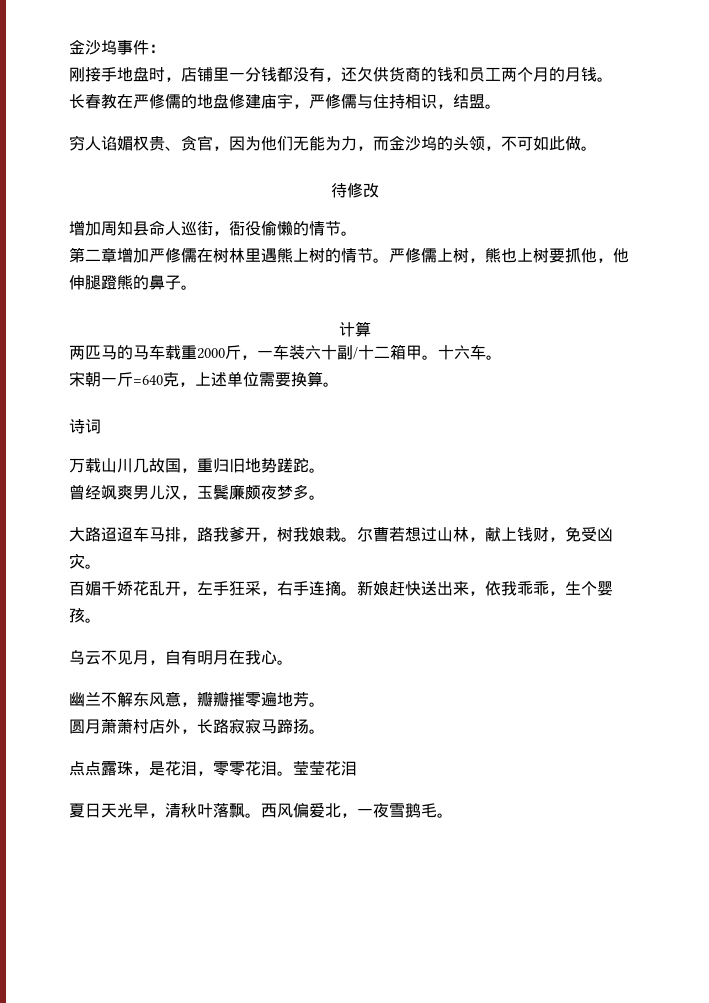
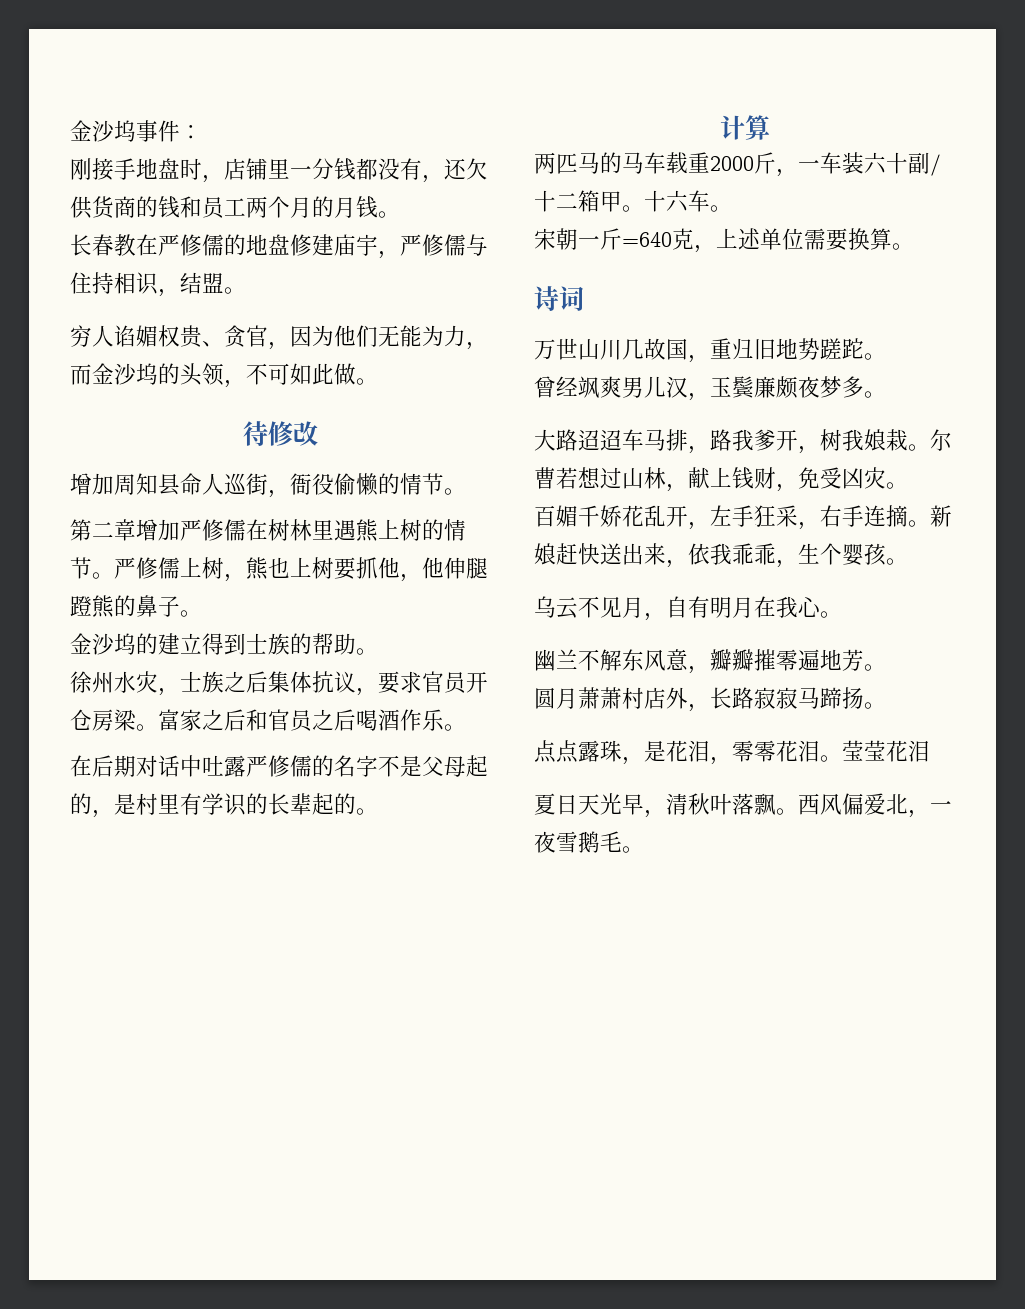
+ 金沙坞的建立得到士族的帮助。
+ 徐州水灾，士族之后集体抗议，要求官员开仓房梁。富家之后和官员之后喝酒作乐。
+ 在后期对话中吐露严修儒的名字不是父母起的，是村里有学识的长辈起的。
- 万载山川几故国，重归旧地势蹉跎。
+ 万世山川几故国，重归旧地势蹉跎。

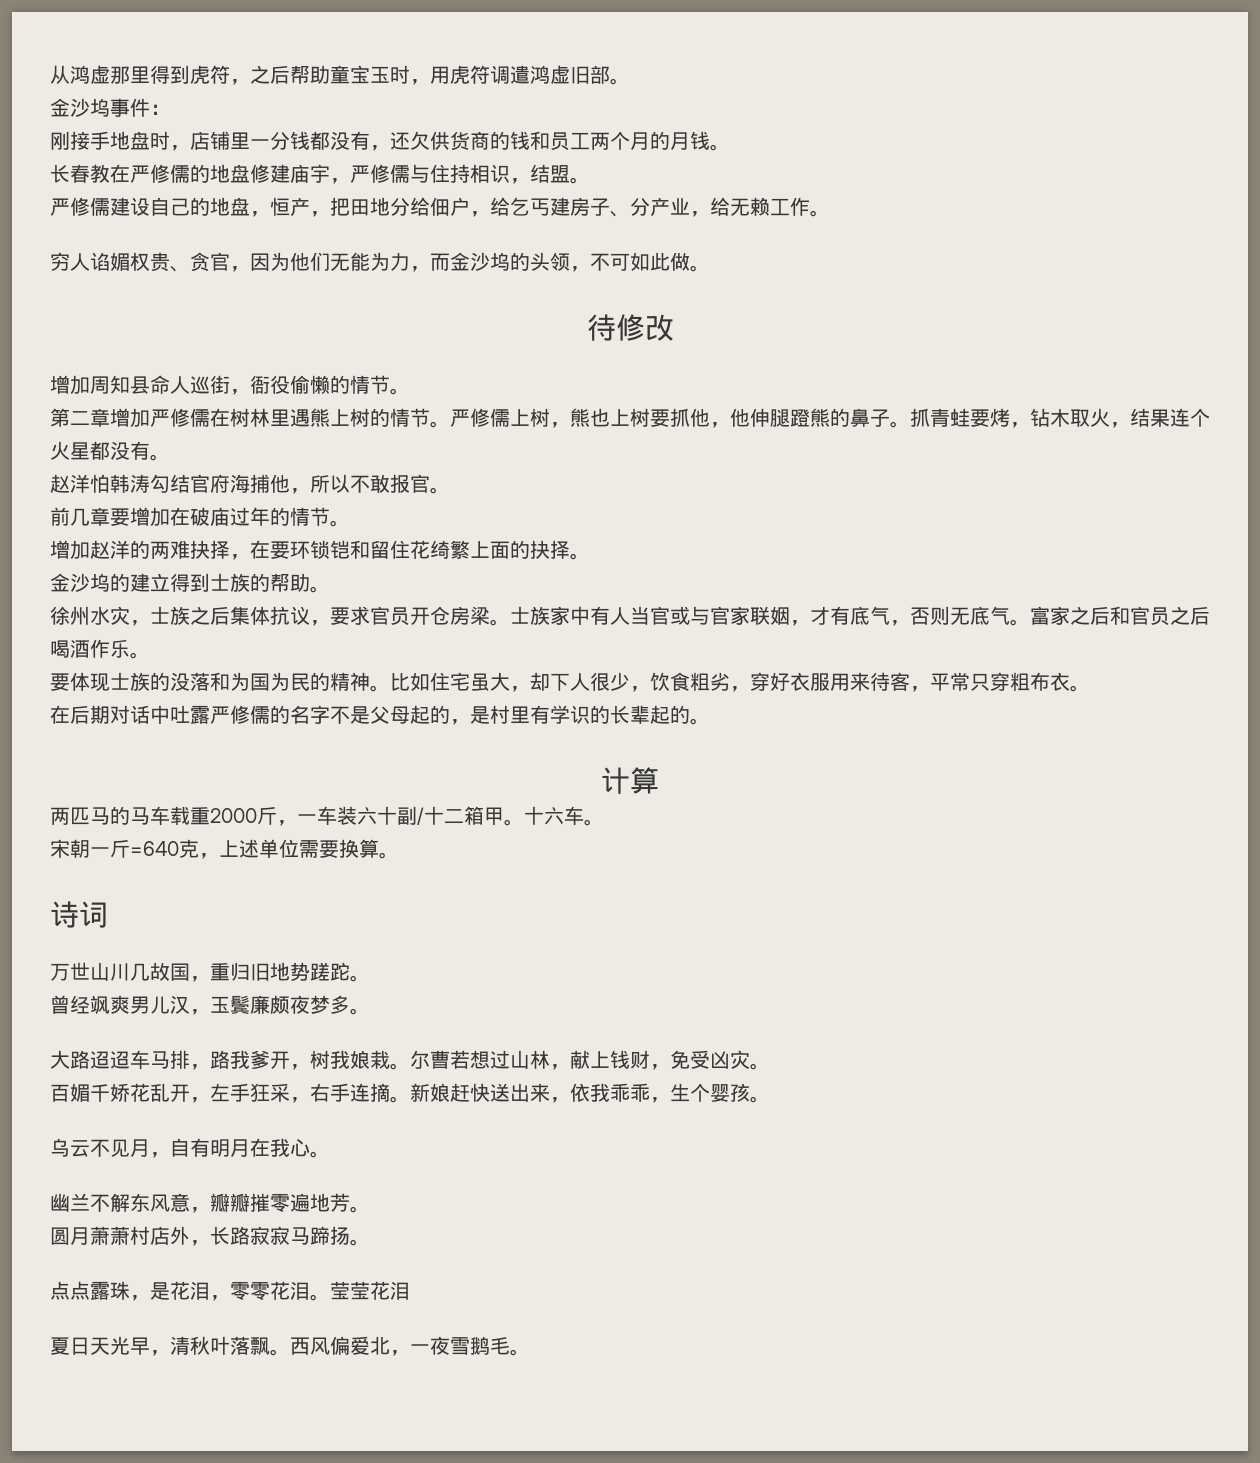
+ 从鸿虚那里得到虎符，之后帮助童宝玉时，用虎符调遣鸿虚旧部。
+ 严修儒建设自己的地盘，恒产，把田地分给佃户，给乞丐建房子、分产业，给无赖工作。
+ 抓青蛙要烤，钻木取火，结果连个火星都没有。
+ 赵洋怕韩涛勾结官府海捕他，所以不敢报官。
+ 前几章要增加在破庙过年的情节。
+ 增加赵洋的两难抉择，在要环锁铠和留住花绮繁上面的抉择。
+ 士族家中有人当官或与官家联姻，才有底气，否则无底气。
+ 要体现士族的没落和为国为民的精神。比如住宅虽大，却下人很少，饮食粗劣，穿好衣服用来待客，平常只穿粗布衣。

